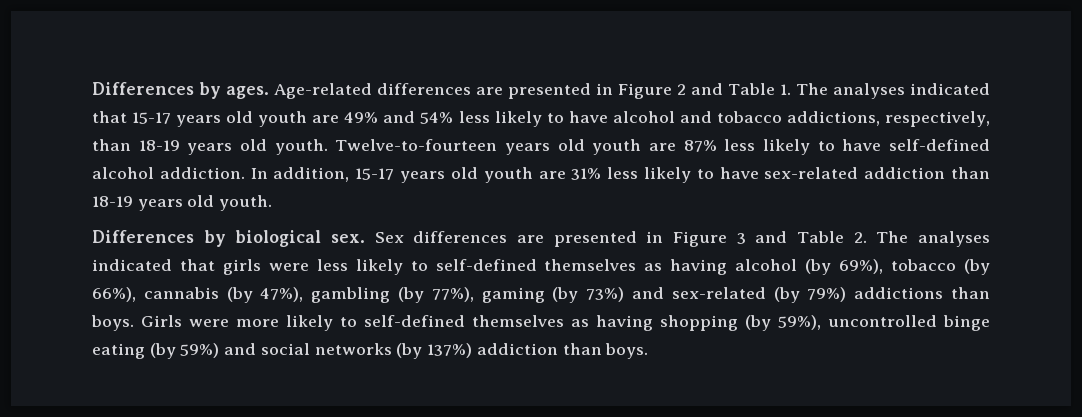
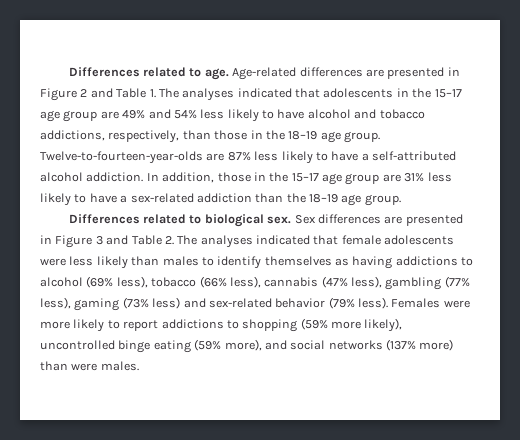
- Differences by ages.
+ Differences related to age.
- Age-related differences are presented in Figure 2 and Table 1. The analyses indicated that 15-17 years old youth are 49% and 54% less likely to have alcohol and tobacco addictions, respectively, than 18-19 years old youth. Twelve-to-fourteen years old youth are 87% less likely to have self-defined alcohol addiction.
+ Age-related differences are presented in Figure 2 and Table 1. The analyses indicated that adolescents in the 15–17 age group are 49% and 54% less likely to have alcohol and tobacco addictions, respectively, than those in the 18–19 age group. Twelve-to-fourteen-year-olds are 87% less likely to have a self-attributed alcohol addiction.
- In addition, 15-17 years old youth are 31% less likely to have sex-related addiction than 18-19 years old youth.
- Differences by biological sex.
+ In addition, those in the 15–17 age group are 31% less likely to have a sex-related addiction than the 18–19 age group.
+ Differences related to biological sex.
- Sex differences are presented in Figure 3 and Table 2. The analyses indicated that girls were less likely to self-defined themselves as having alcohol (by 69%), tobacco (by 66%), cannabis (by 47%), gambling (by 77%), gaming (by 73%) and sex-related (by 79%) addictions than boys. Girls were more likely to self-defined themselves as having shopping (by 59%), uncontrolled binge eating (by 59%) and social networks (by 137%) addiction than boys.
+ Sex differences are presented in Figure 3 and Table 2. The analyses indicated that female adolescents were less likely than males to identify themselves as having addictions to alcohol (69% less), tobacco (66% less), cannabis (47% less), gambling (77% less), gaming (73% less) and sex-related behavior (79% less). Females were more likely to report addictions to shopping (59% more likely), uncontrolled binge eating (59% more), and social networks (137% more) than were males.

